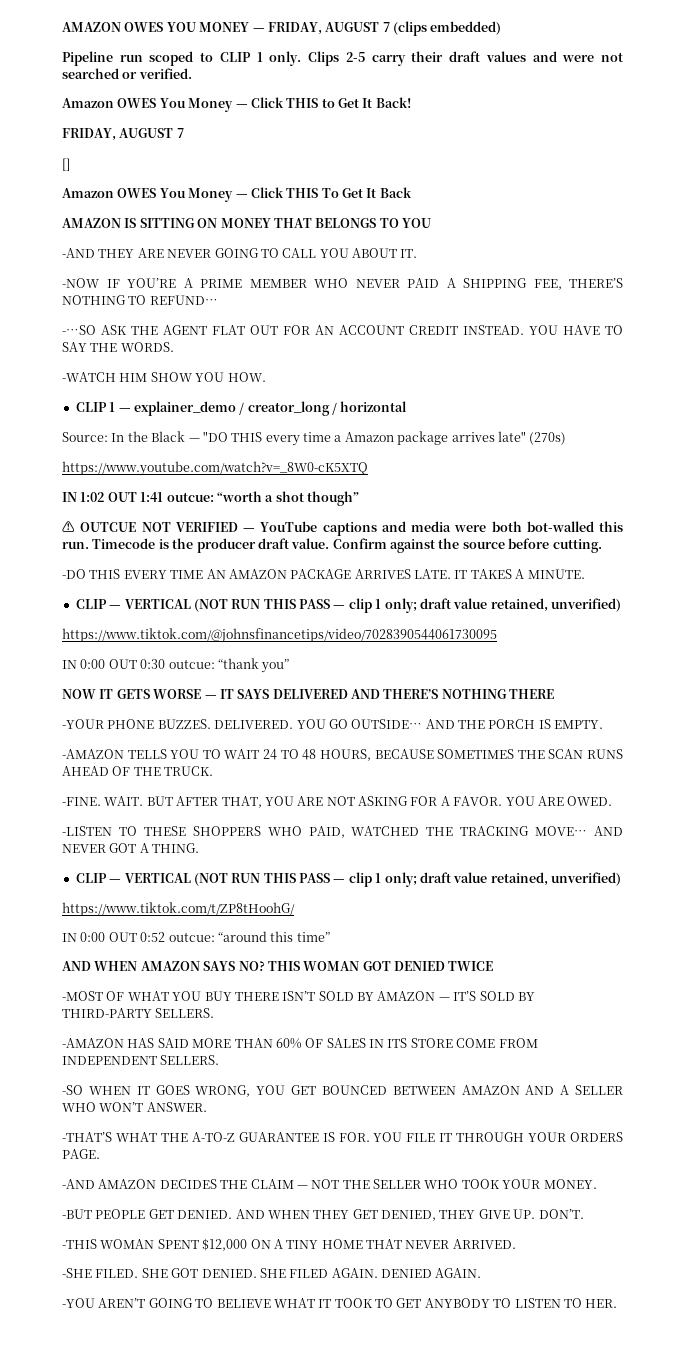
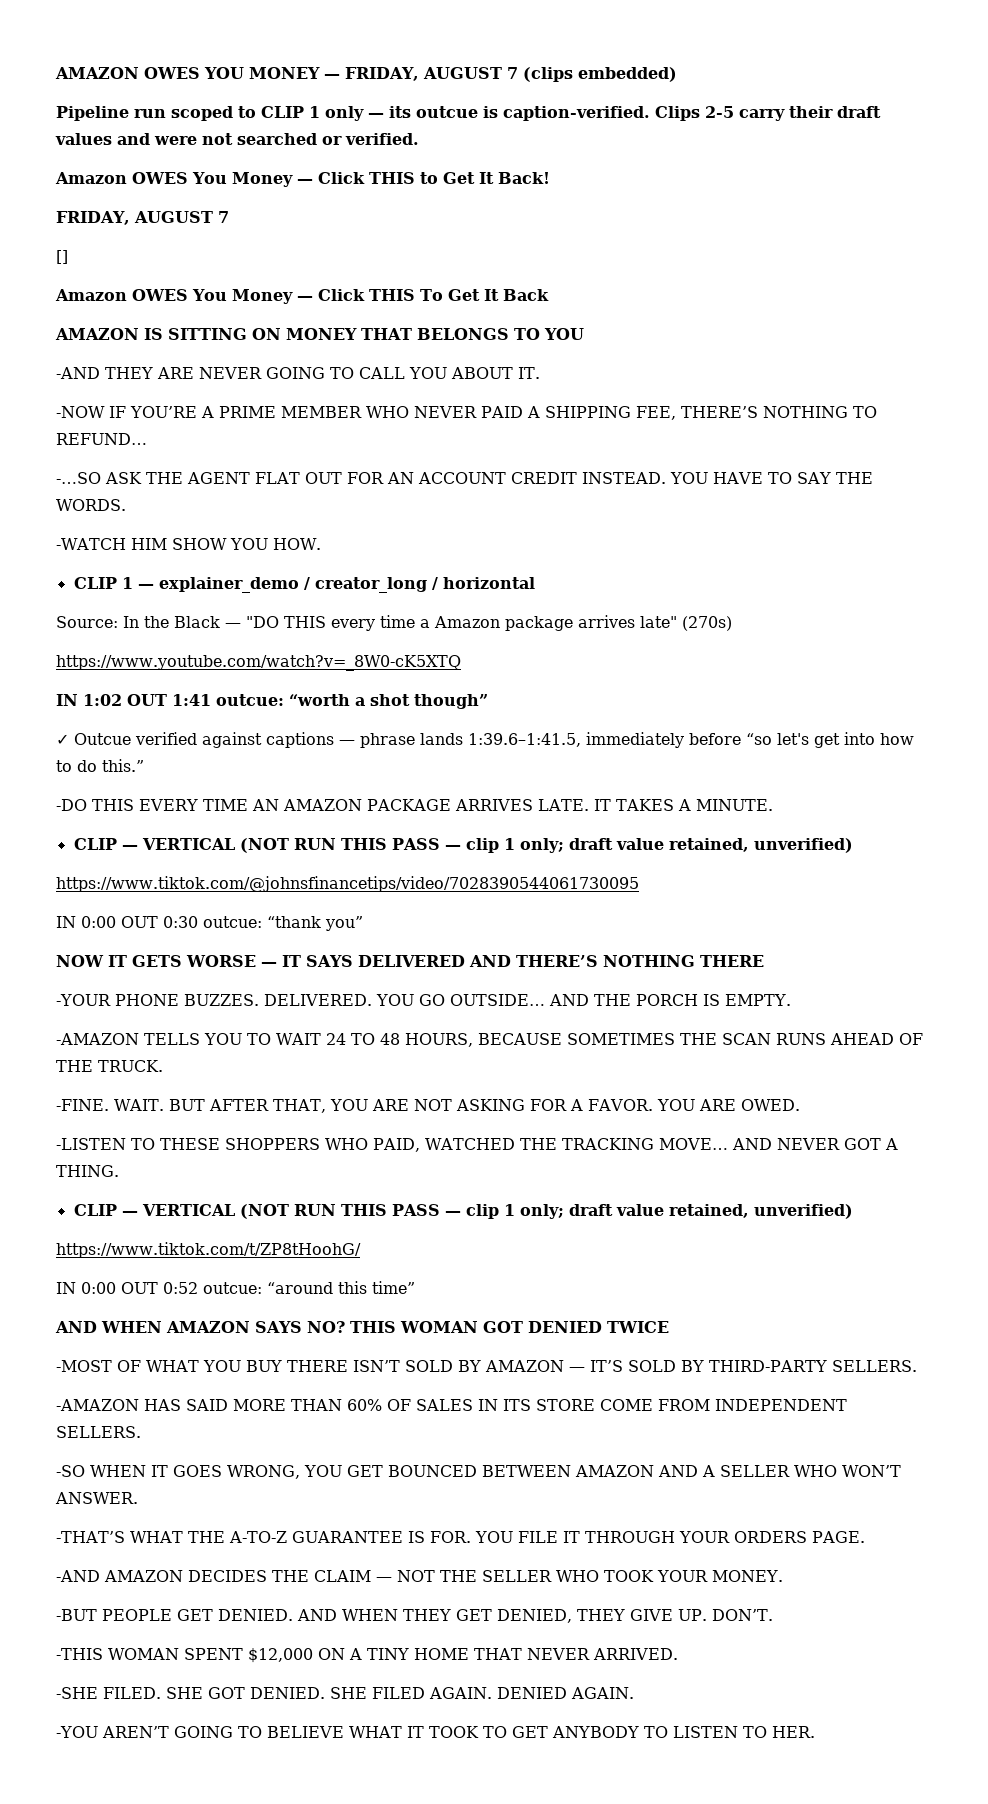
- Pipeline run scoped to CLIP 1 only.
+ Pipeline run scoped to CLIP 1 only — its outcue is caption-verified.
- ⚠ OUTCUE NOT VERIFIED — YouTube captions and media were both bot-walled this run. Timecode is the producer draft value. Confirm against the source before cutting.
+ ✓ Outcue verified against captions — phrase lands 1:39.6–1:41.5, immediately before “so let's get into how to do this.”

